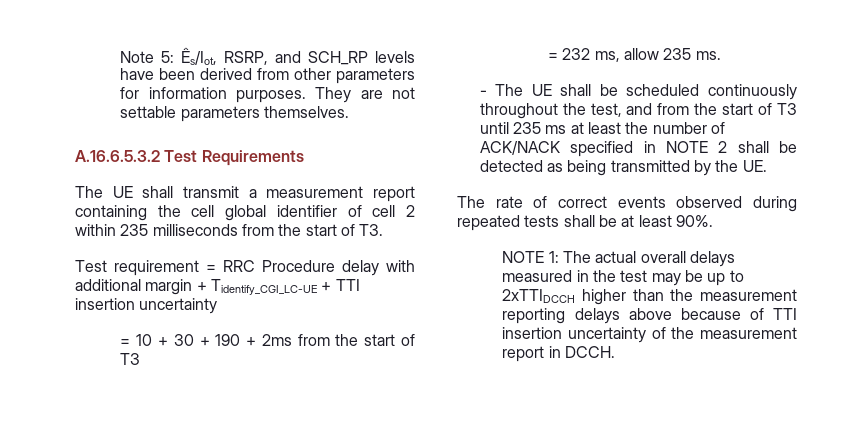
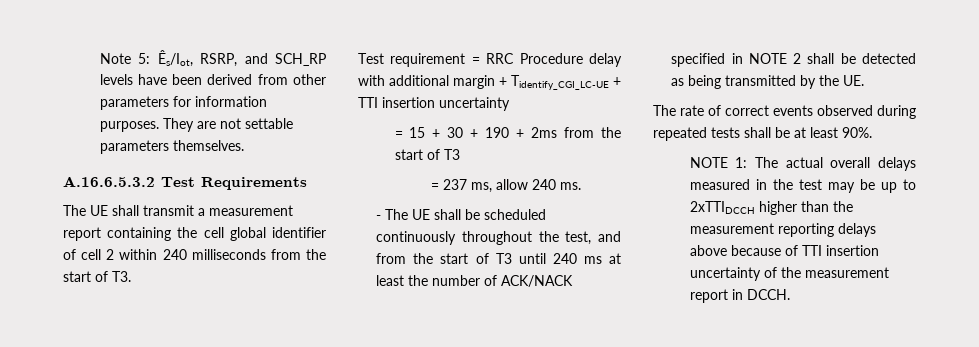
- The UE shall transmit a measurement report containing the cell global identifier of cell 2 within 235 milliseconds from the start of T3.
+ The UE shall transmit a measurement report containing the cell global identifier of cell 2 within 240 milliseconds from the start of T3.
- = 10 + 30 + 190 + 2ms from the start of T3
+ = 15 + 30 + 190 + 2ms from the start of T3
- = 232 ms, allow 235 ms.
+ = 237 ms, allow 240 ms.
- - The UE shall be scheduled continuously throughout the test, and from the start of T3 until 235 ms at least the number of ACK/NACK specified in NOTE 2 shall be detected as being transmitted by the UE.
+ - The UE shall be scheduled continuously throughout the test, and from the start of T3 until 240 ms at least the number of ACK/NACK specified in NOTE 2 shall be detected as being transmitted by the UE.

